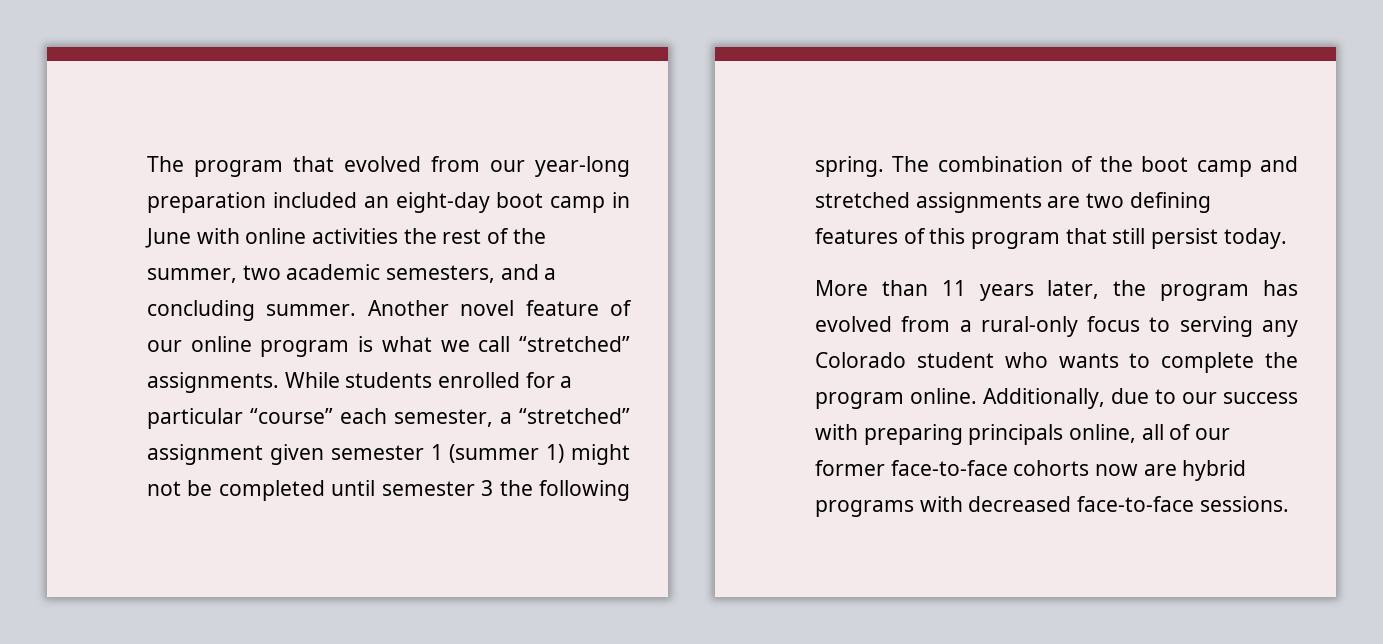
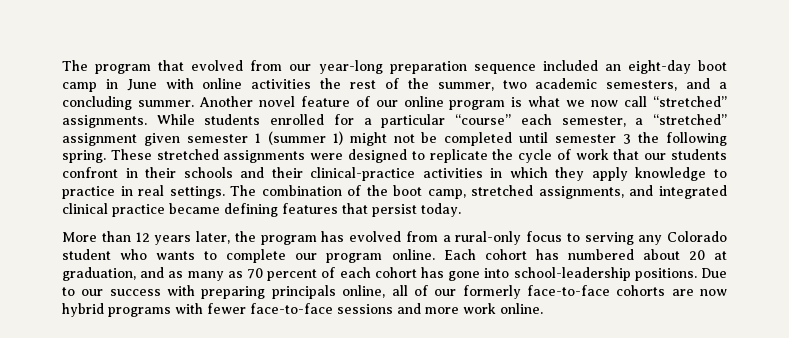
- The program that evolved from our year-long preparation included an eight-day boot camp in June with online activities the rest of the summer, two academic semesters, and a concluding summer.
+ The program that evolved from our year-long preparation sequence included an eight-day boot camp in June with online activities the rest of the summer, two academic semesters, and a concluding summer.
- Another novel feature of our online program is what we call “stretched” assignments.
+ Another novel feature of our online program is what we now call “stretched” assignments.
+ These stretched assignments were designed to replicate the cycle of work that our students confront in their schools and their clinical-practice activities in which they apply knowledge to practice in real settings.
- The combination of the boot camp and stretched assignments are two defining features of this program that still persist today.
+ The combination of the boot camp, stretched assignments, and integrated clinical practice became defining features that persist today.
- More than 11 years later, the program has evolved from a rural-only focus to serving any Colorado student who wants to complete the program online.
+ More than 12 years later, the program has evolved from a rural-only focus to serving any Colorado student who wants to complete our program online.
- Additionally, due to our success with preparing principals online, all of our former face-to-face cohorts now are hybrid programs with decreased face-to-face sessions.
+ Each cohort has numbered about 20 at graduation, and as many as 70 percent of each cohort has gone into school-leadership positions. Due to our success with preparing principals online, all of our formerly face-to-face cohorts are now hybrid programs with fewer face-to-face sessions and more work online.

